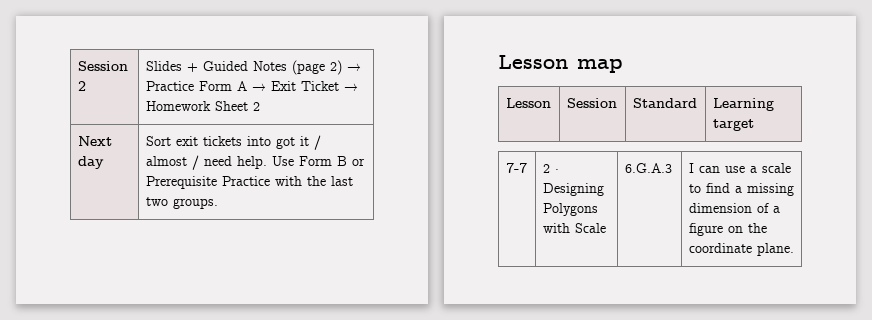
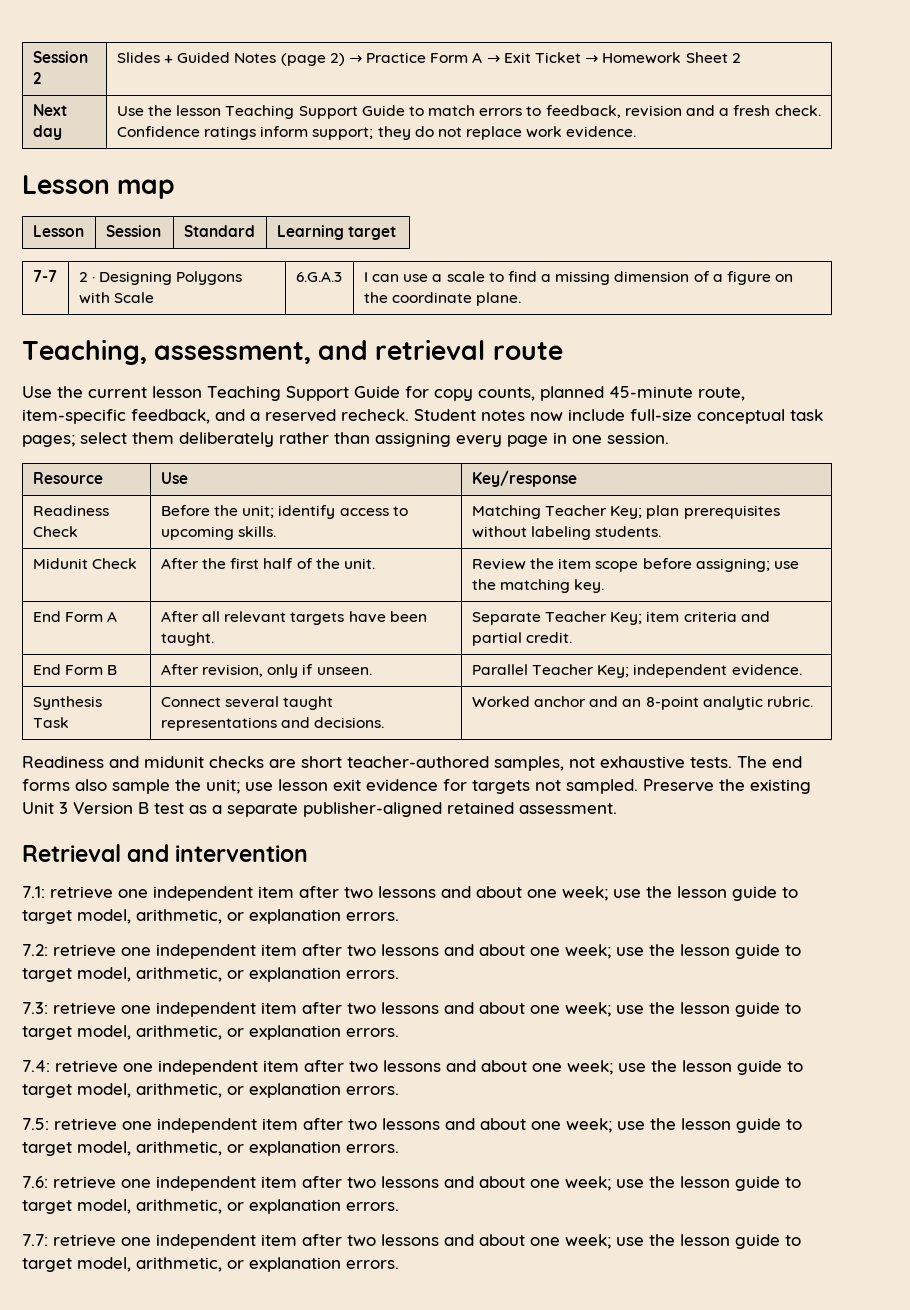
- Next day | Sort exit tickets into got it / almost / need help. Use Form B or Prerequisite Practice with the last two groups.
+ Next day | Use the lesson Teaching Support Guide to match errors to feedback, revision and a fresh check. Confidence ratings inform support; they do not replace work evidence.
+ Teaching, assessment, and retrieval route
+ Use the current lesson Teaching Support Guide for copy counts, planned 45-minute route, item-specific feedback, and a reserved recheck. Student notes now include full-size conceptual task pages; select them deliberately rather than assigning every page in one session.
+ Resource | Use | Key/response
+ Readiness Check | Before the unit; identify access to upcoming skills. | Matching Teacher Key; plan prerequisites without labeling students.
+ Midunit Check | After the first half of the unit. | Review the item scope before assigning; use the matching key.
+ End Form A | After all relevant targets have been taught. | Separate Teacher Key; item criteria and partial credit.
+ End Form B | After revision, only if unseen. | Parallel Teacher Key; independent evidence.
+ Synthesis Task | Connect several taught representations and decisions. | Worked anchor and an 8-point analytic rubric.
+ Readiness and midunit checks are short teacher-authored samples, not exhaustive tests. The end forms also sample the unit; use lesson exit evidence for targets not sampled. Preserve the existing Unit 3 Version B test as a separate publisher-aligned retained assessment.
+ Retrieval and intervention
+ 7.1: retrieve one independent item after two lessons and about one week; use the lesson guide to target model, arithmetic, or explanation errors.
+ 7.2: retrieve one independent item after two lessons and about one week; use the lesson guide to target model, arithmetic, or explanation errors.
+ 7.3: retrieve one independent item after two lessons and about one week; use the lesson guide to target model, arithmetic, or explanation errors.
+ 7.4: retrieve one independent item after two lessons and about one week; use the lesson guide to target model, arithmetic, or explanation errors.
+ 7.5: retrieve one independent item after two lessons and about one week; use the lesson guide to target model, arithmetic, or explanation errors.
+ 7.6: retrieve one independent item after two lessons and about one week; use the lesson guide to target model, arithmetic, or explanation errors.
+ 7.7: retrieve one independent item after two lessons and about one week; use the lesson guide to target model, arithmetic, or explanation errors.

